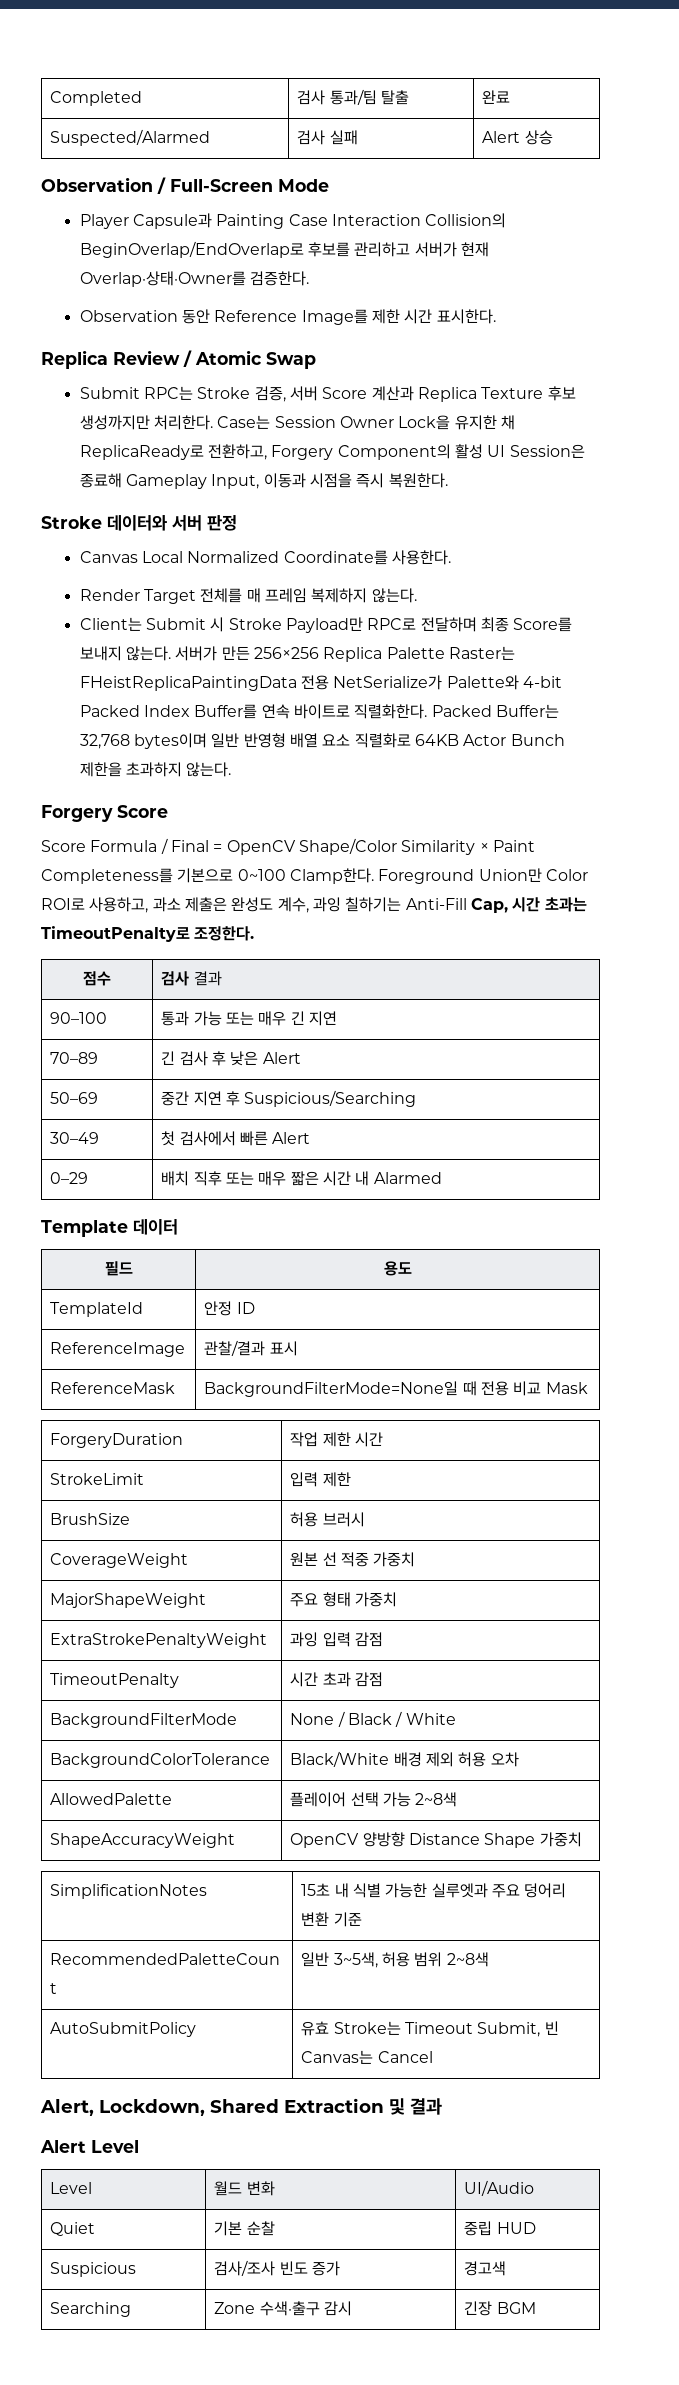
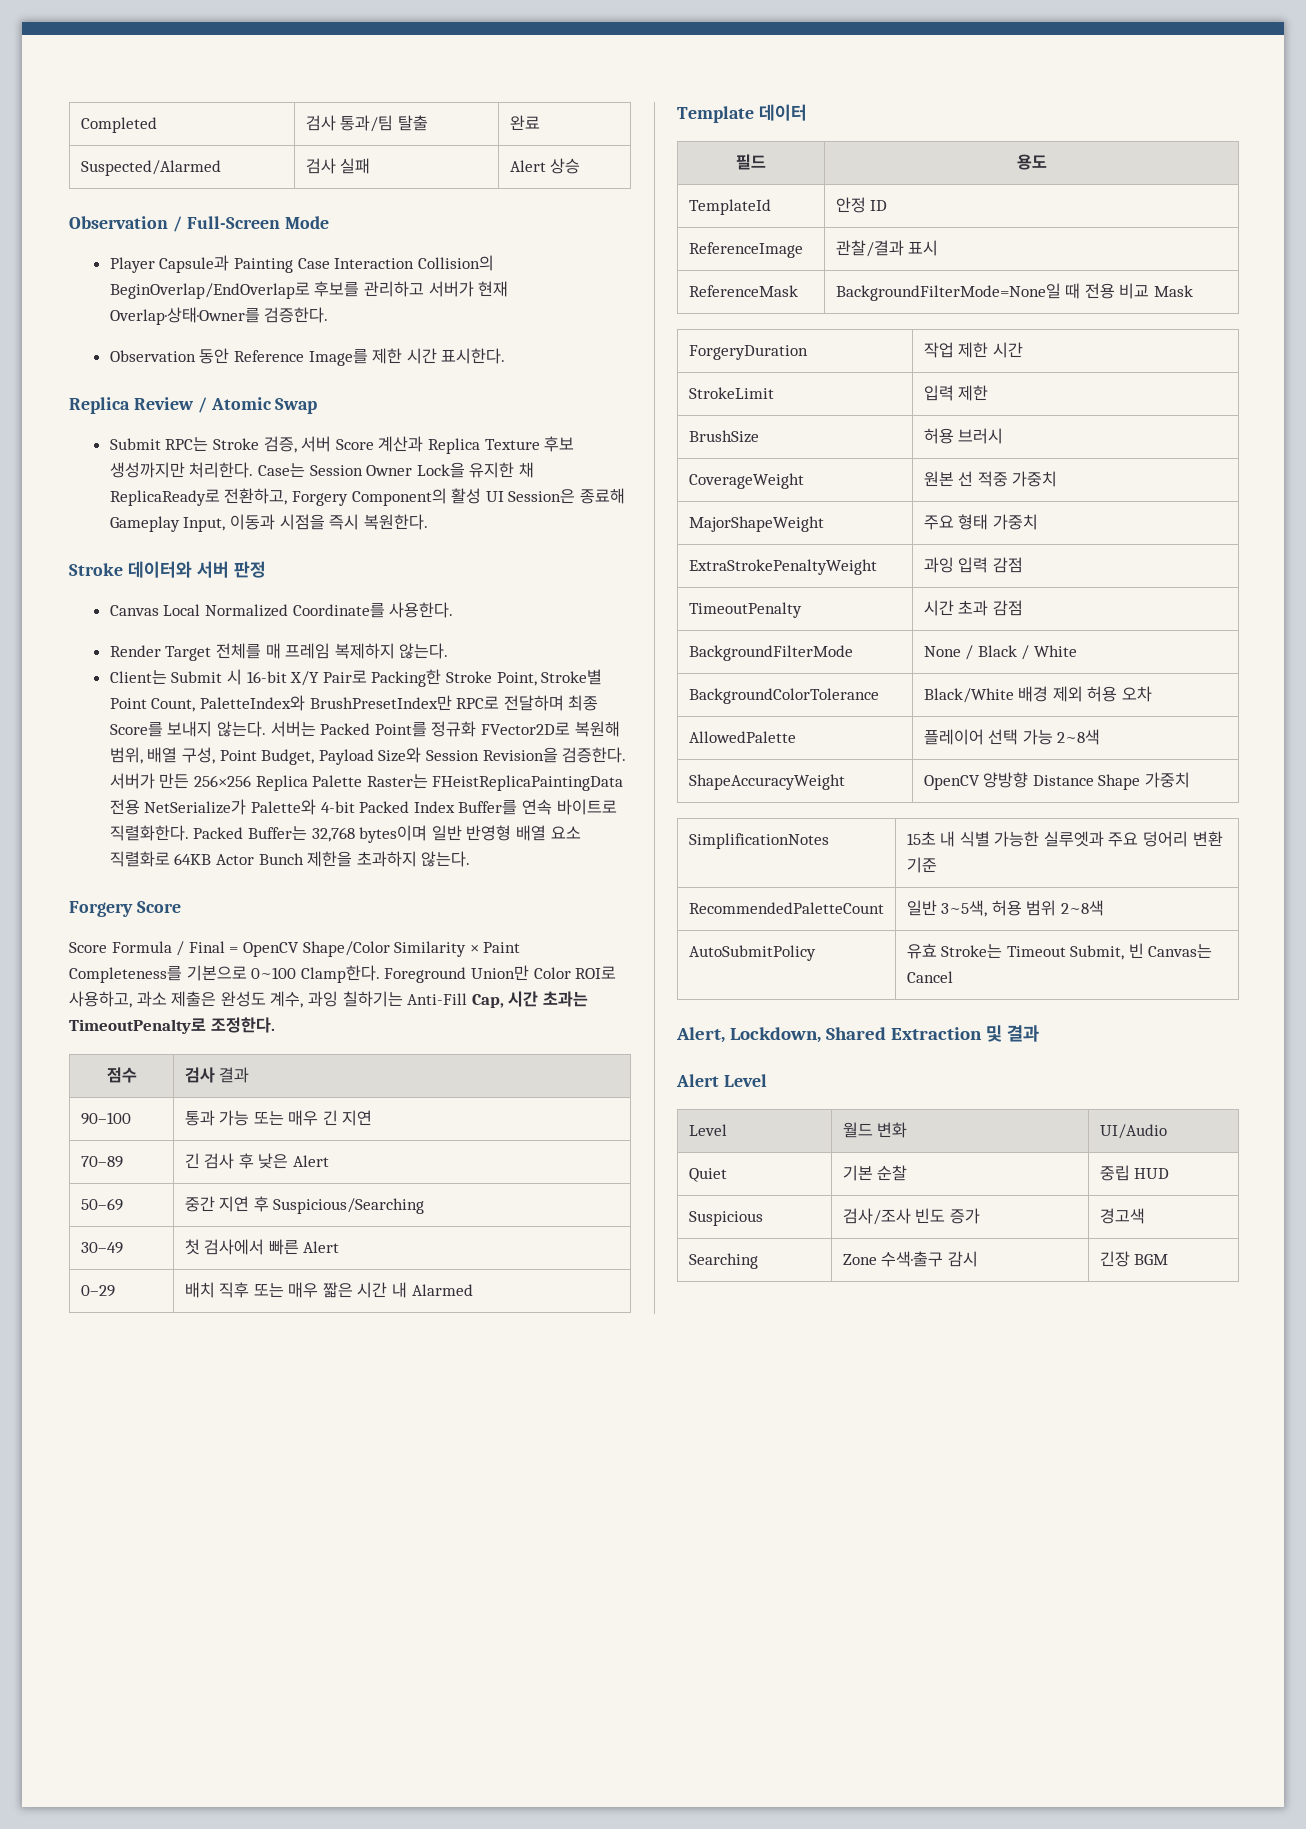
- Client는 Submit 시 Stroke Payload만 RPC로 전달하며 최종 Score를 보내지 않는다.
+ Client는 Submit 시 16-bit X/Y Pair로 Packing한 Stroke Point, Stroke별 Point Count, PaletteIndex와 BrushPresetIndex만 RPC로 전달하며 최종 Score를 보내지 않는다.
+ 서버는 Packed Point를 정규화 FVector2D로 복원해 범위, 배열 구성, Point Budget, Payload Size와 Session Revision을 검증한다.

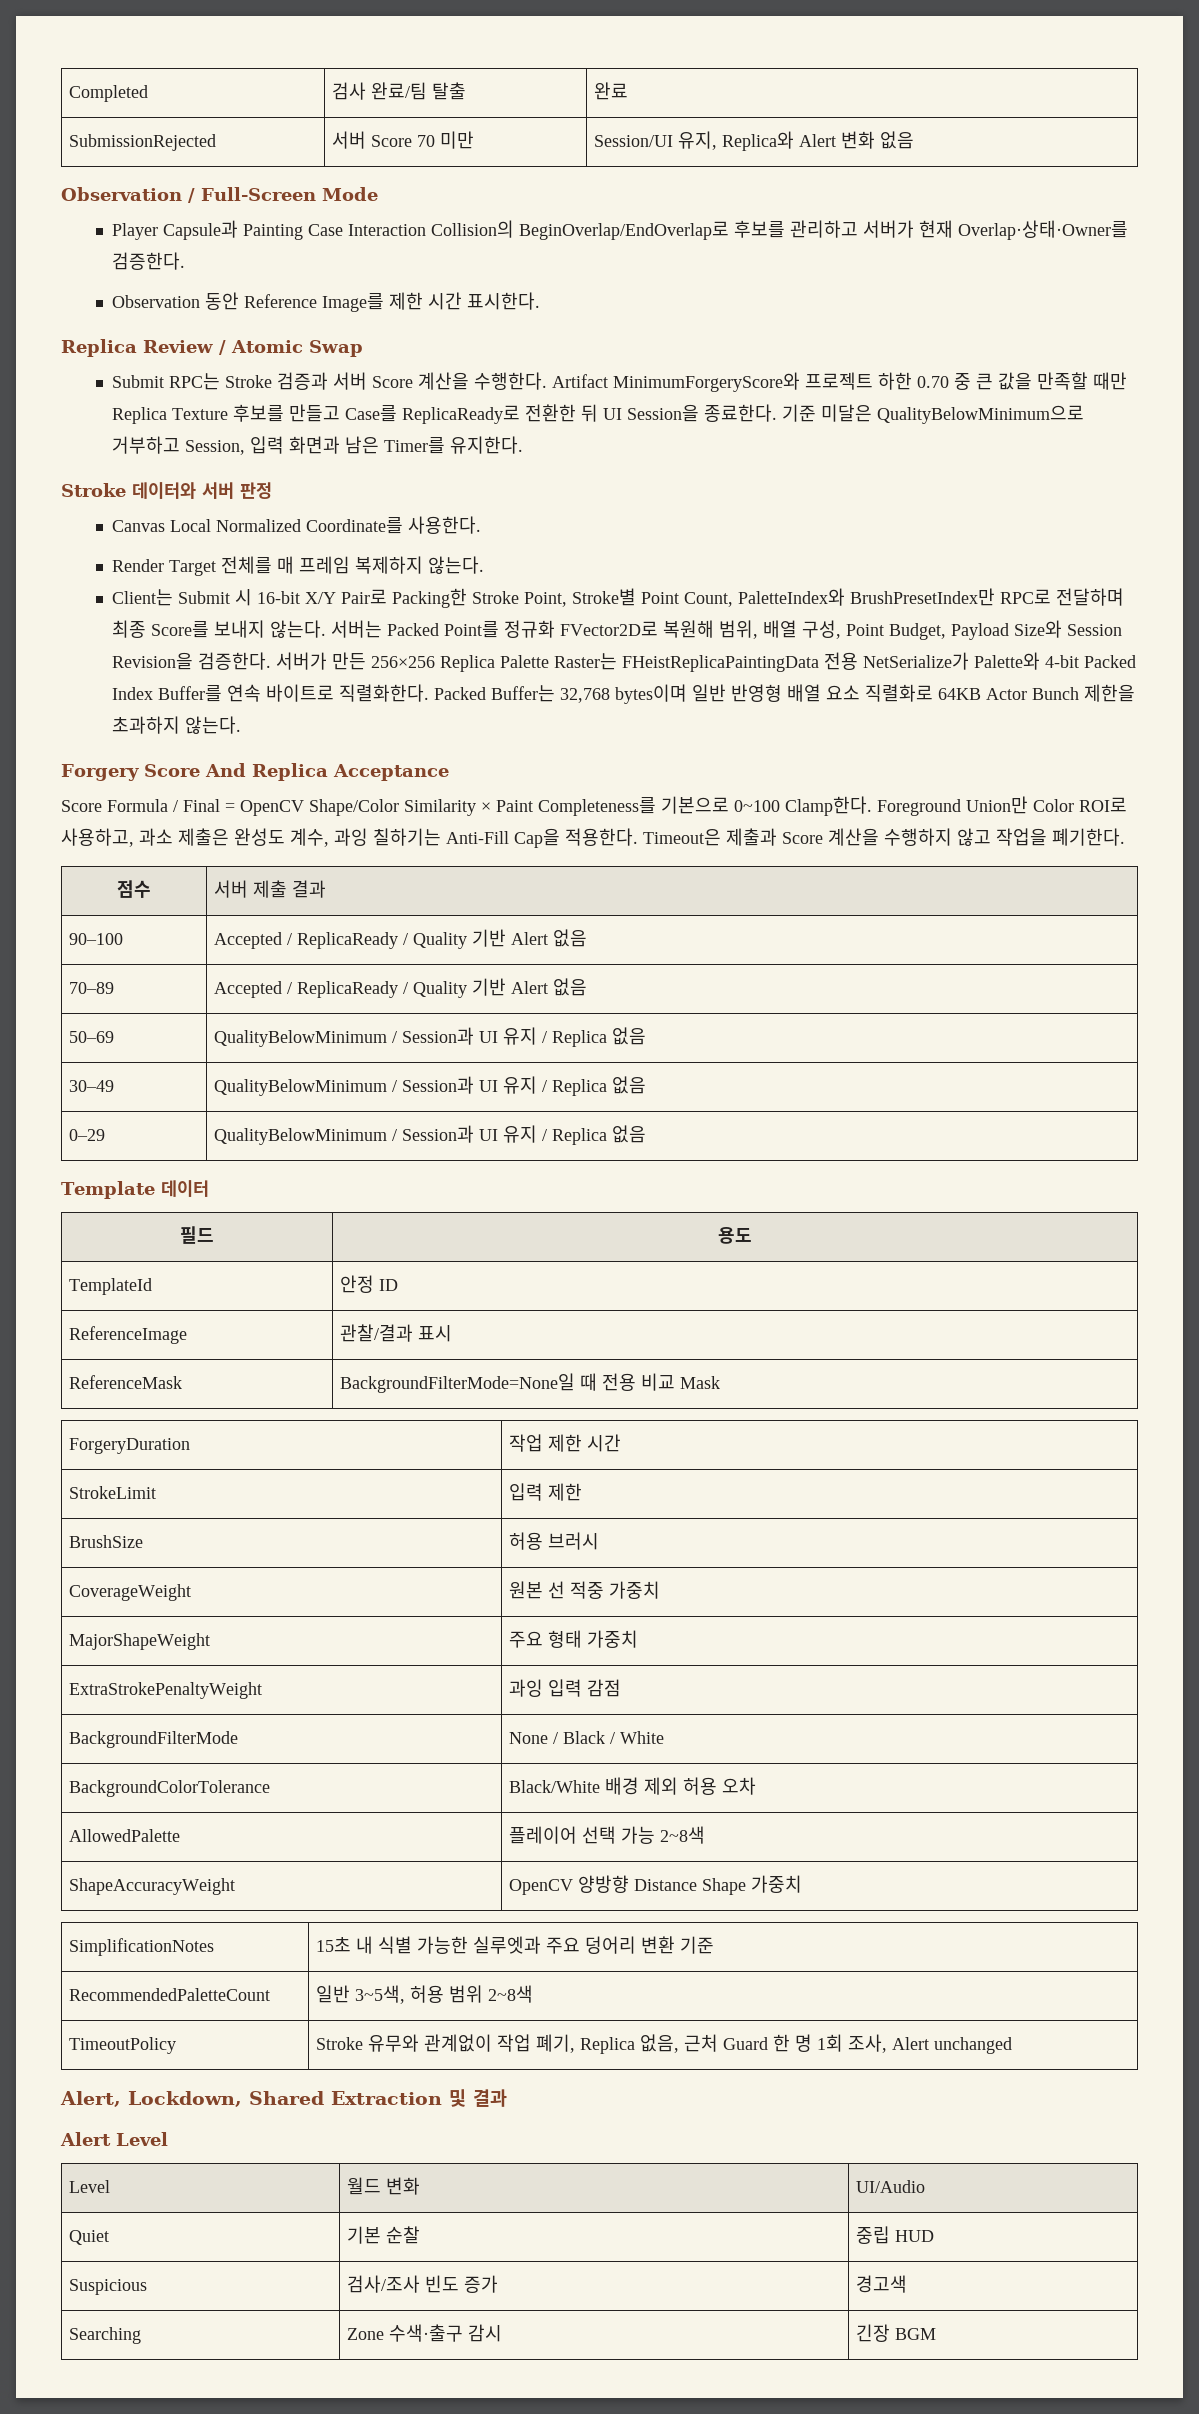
- Completed | 검사 통과/팀 탈출 | 완료
+ Completed | 검사 완료/팀 탈출 | 완료
- Suspected/Alarmed | 검사 실패 | Alert 상승
+ SubmissionRejected | 서버 Score 70 미만 | Session/UI 유지, Replica와 Alert 변화 없음
- Submit RPC는 Stroke 검증, 서버 Score 계산과 Replica Texture 후보 생성까지만 처리한다. Case는 Session Owner Lock을 유지한 채 ReplicaReady로 전환하고, Forgery Component의 활성 UI Session은 종료해 Gameplay Input, 이동과 시점을 즉시 복원한다.
+ Submit RPC는 Stroke 검증과 서버 Score 계산을 수행한다. Artifact MinimumForgeryScore와 프로젝트 하한 0.70 중 큰 값을 만족할 때만 Replica Texture 후보를 만들고 Case를 ReplicaReady로 전환한 뒤 UI Session을 종료한다. 기준 미달은 QualityBelowMinimum으로 거부하고 Session, 입력 화면과 남은 Timer를 유지한다.
- Forgery Score
+ Forgery Score And Replica Acceptance
- Foreground Union만 Color ROI로 사용하고, 과소 제출은 완성도 계수, 과잉 칠하기는 Anti-Fill Cap, 시간 초과는 TimeoutPenalty로 조정한다.
+ Foreground Union만 Color ROI로 사용하고, 과소 제출은 완성도 계수, 과잉 칠하기는 Anti-Fill Cap을 적용한다. Timeout은 제출과 Score 계산을 수행하지 않고 작업을 폐기한다.
- 점수 | 검사 결과
+ 점수 | 서버 제출 결과
- 90–100 | 통과 가능 또는 매우 긴 지연
- 70–89 | 긴 검사 후 낮은 Alert
+ 90–100 | Accepted / ReplicaReady / Quality 기반 Alert 없음
+ 70–89 | Accepted / ReplicaReady / Quality 기반 Alert 없음
- 50–69 | 중간 지연 후 Suspicious/Searching
- 30–49 | 첫 검사에서 빠른 Alert
- 0–29 | 배치 직후 또는 매우 짧은 시간 내 Alarmed
+ 50–69 | QualityBelowMinimum / Session과 UI 유지 / Replica 없음
+ 30–49 | QualityBelowMinimum / Session과 UI 유지 / Replica 없음
+ 0–29 | QualityBelowMinimum / Session과 UI 유지 / Replica 없음
- TimeoutPenalty | 시간 초과 감점
- AutoSubmitPolicy | 유효 Stroke는 Timeout Submit, 빈 Canvas는 Cancel
+ TimeoutPolicy | Stroke 유무와 관계없이 작업 폐기, Replica 없음, 근처 Guard 한 명 1회 조사, Alert unchanged

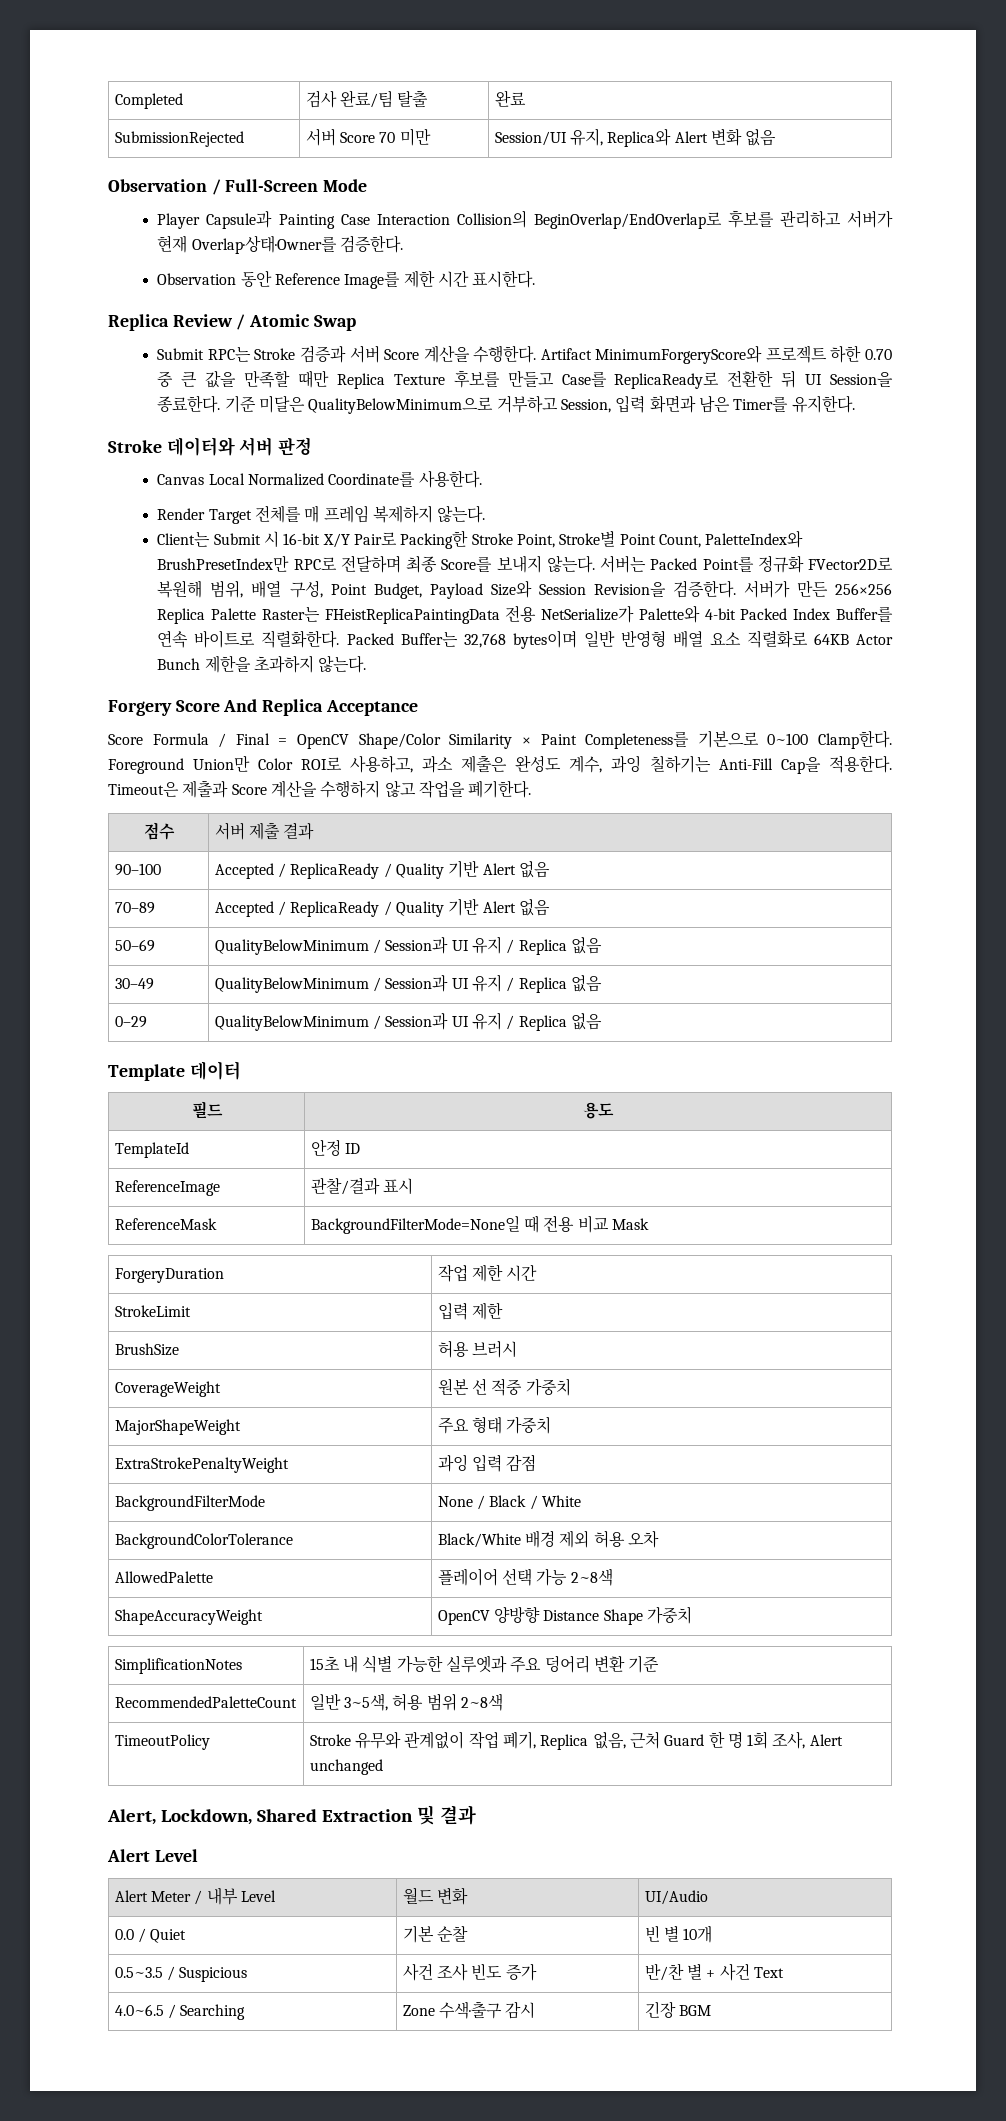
- Level | 월드 변화 | UI/Audio
+ Alert Meter / 내부 Level | 월드 변화 | UI/Audio
- Quiet | 기본 순찰 | 중립 HUD
- Suspicious | 검사/조사 빈도 증가 | 경고색
- Searching | Zone 수색·출구 감시 | 긴장 BGM
+ 0.0 / Quiet | 기본 순찰 | 빈 별 10개
+ 0.5~3.5 / Suspicious | 사건 조사 빈도 증가 | 반/찬 별 + 사건 Text
+ 4.0~6.5 / Searching | Zone 수색·출구 감시 | 긴장 BGM

